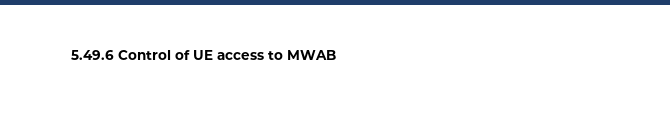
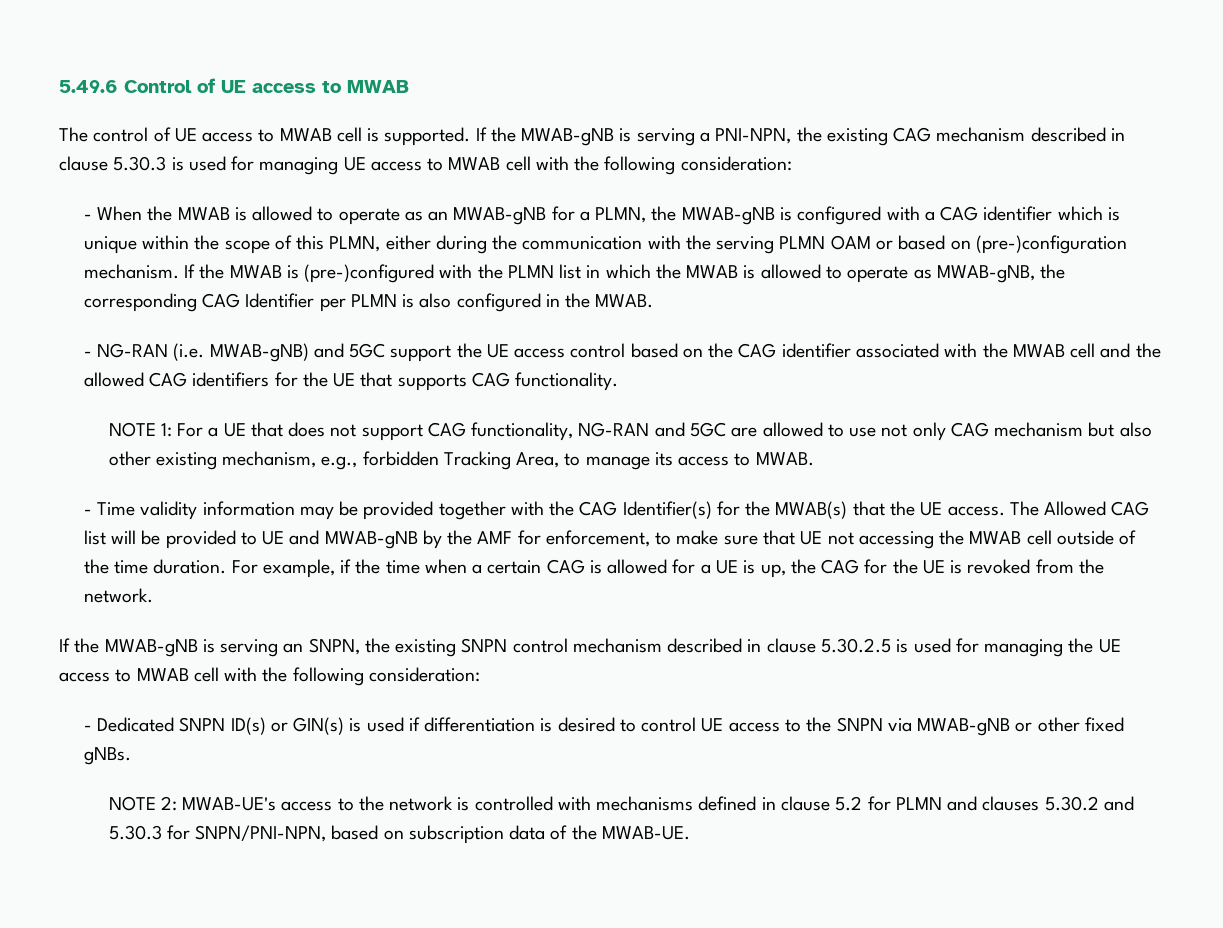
+ The control of UE access to MWAB cell is supported. If the MWAB-gNB is serving a PNI-NPN, the existing CAG mechanism described in clause 5.30.3 is used for managing UE access to MWAB cell with the following consideration:
+ - When the MWAB is allowed to operate as an MWAB-gNB for a PLMN, the MWAB-gNB is configured with a CAG identifier which is unique within the scope of this PLMN, either during the communication with the serving PLMN OAM or based on (pre-)configuration mechanism. If the MWAB is (pre-)configured with the PLMN list in which the MWAB is allowed to operate as MWAB-gNB, the corresponding CAG Identifier per PLMN is also configured in the MWAB.
+ - NG-RAN (i.e. MWAB-gNB) and 5GC support the UE access control based on the CAG identifier associated with the MWAB cell and the allowed CAG identifiers for the UE that supports CAG functionality.
+ NOTE 1: For a UE that does not support CAG functionality, NG-RAN and 5GC are allowed to use not only CAG mechanism but also other existing mechanism, e.g., forbidden Tracking Area, to manage its access to MWAB.
+ - Time validity information may be provided together with the CAG Identifier(s) for the MWAB(s) that the UE access. The Allowed CAG list will be provided to UE and MWAB-gNB by the AMF for enforcement, to make sure that UE not accessing the MWAB cell outside of the time duration. For example, if the time when a certain CAG is allowed for a UE is up, the CAG for the UE is revoked from the network.
+ If the MWAB-gNB is serving an SNPN, the existing SNPN control mechanism described in clause 5.30.2.5 is used for managing the UE access to MWAB cell with the following consideration:
+ - Dedicated SNPN ID(s) or GIN(s) is used if differentiation is desired to control UE access to the SNPN via MWAB-gNB or other fixed gNBs.
+ NOTE 2: MWAB-UE's access to the network is controlled with mechanisms defined in clause 5.2 for PLMN and clauses 5.30.2 and 5.30.3 for SNPN/PNI-NPN, based on subscription data of the MWAB-UE.

